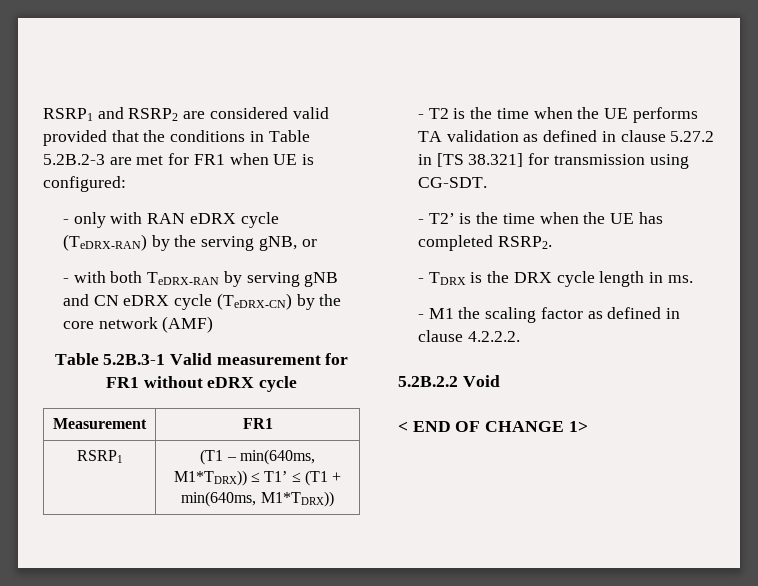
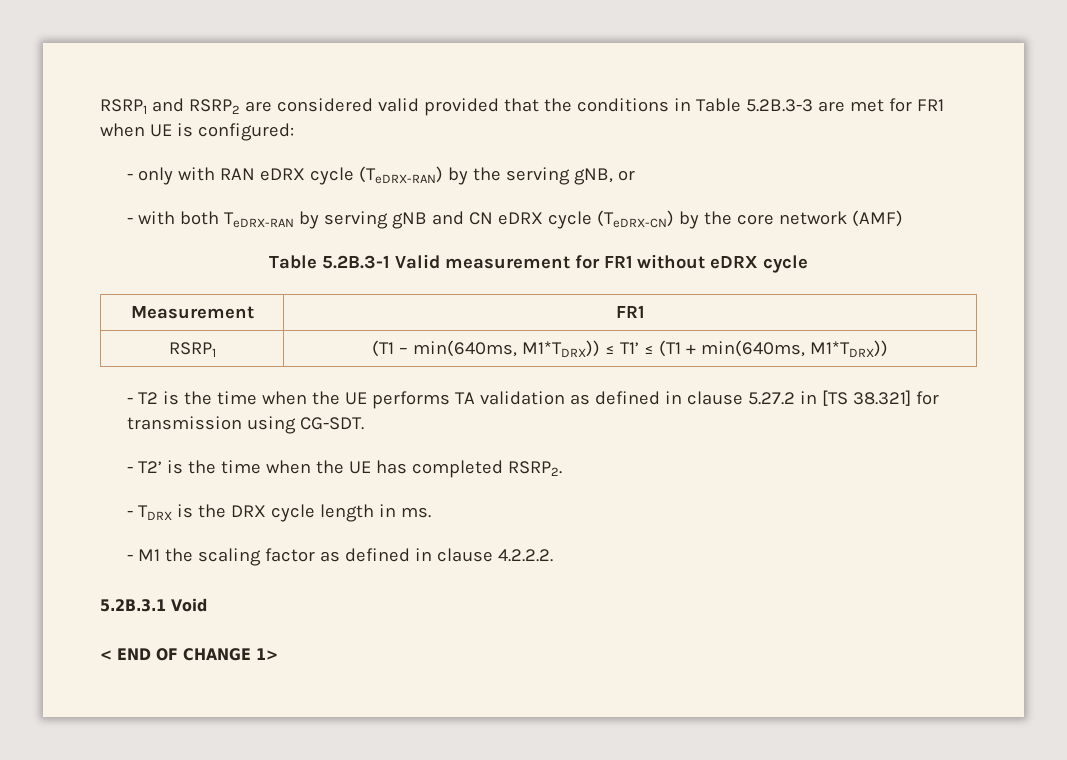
- RSRP1 and RSRP2 are considered valid provided that the conditions in Table 5.2B.2-3 are met for FR1 when UE is configured:
+ RSRP1 and RSRP2 are considered valid provided that the conditions in Table 5.2B.3-3 are met for FR1 when UE is configured:
- 5.2B.2.2 Void
+ 5.2B.3.1 Void

